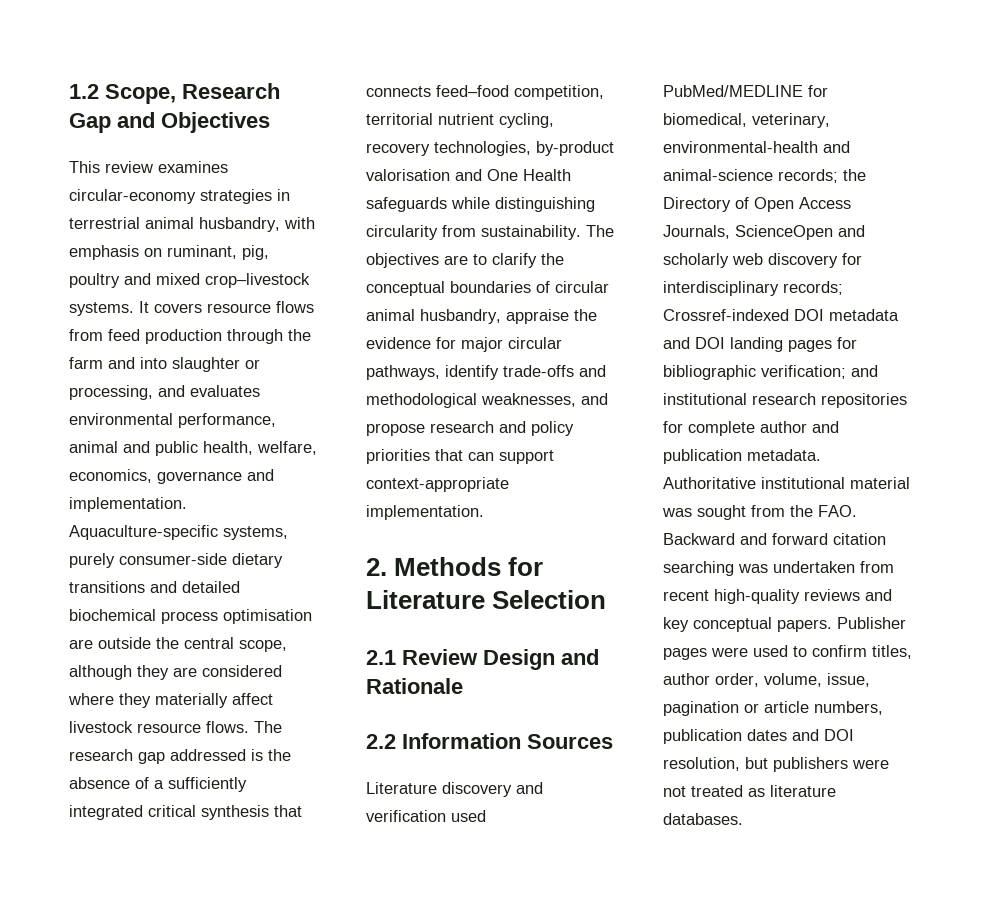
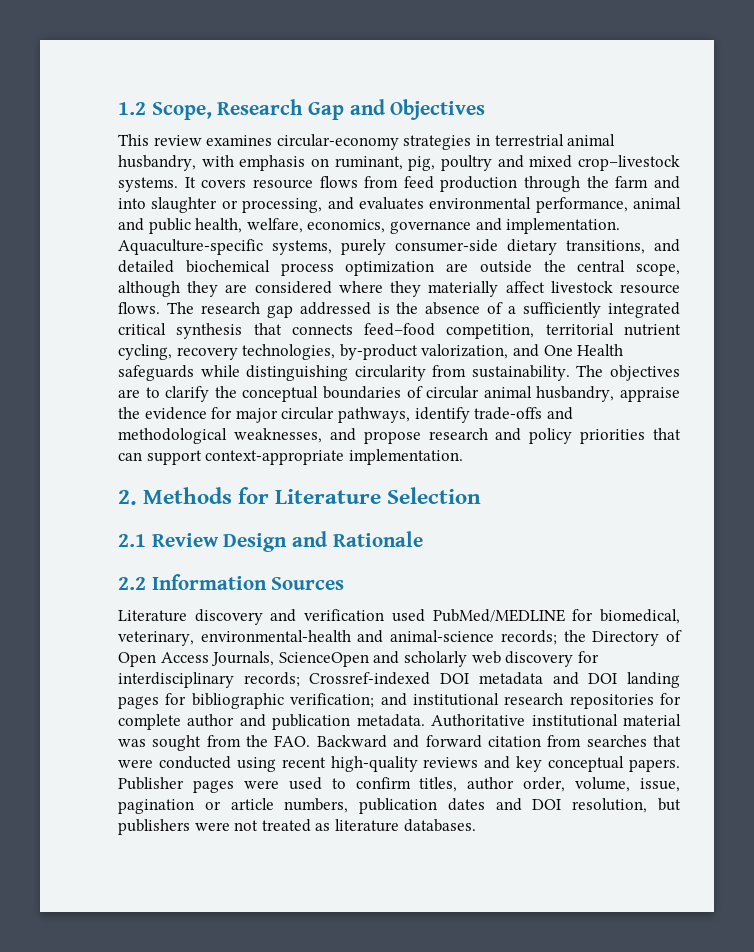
- Aquaculture-specific systems, purely consumer-side dietary transitions and detailed biochemical process optimisation are outside the central scope, although they are considered where they materially affect livestock resource flows.
+ Aquaculture-specific systems, purely consumer-side dietary transitions, and detailed biochemical process optimization are outside the central scope, although they are considered where they materially affect livestock resource flows.
- The research gap addressed is the absence of a sufficiently integrated critical synthesis that connects feed–food competition, territorial nutrient cycling, recovery technologies, by-product valorisation and One Health safeguards while distinguishing circularity from sustainability.
+ The research gap addressed is the absence of a sufficiently integrated critical synthesis that connects feed–food competition, territorial nutrient cycling, recovery technologies, by-product valorization, and One Health safeguards while distinguishing circularity from sustainability.
- Authoritative institutional material was sought from the FAO. Backward and forward citation searching was undertaken from recent high-quality reviews and key conceptual papers.
+ Authoritative institutional material was sought from the FAO. Backward and forward citation from searches that were conducted using recent high-quality reviews and key conceptual papers.

